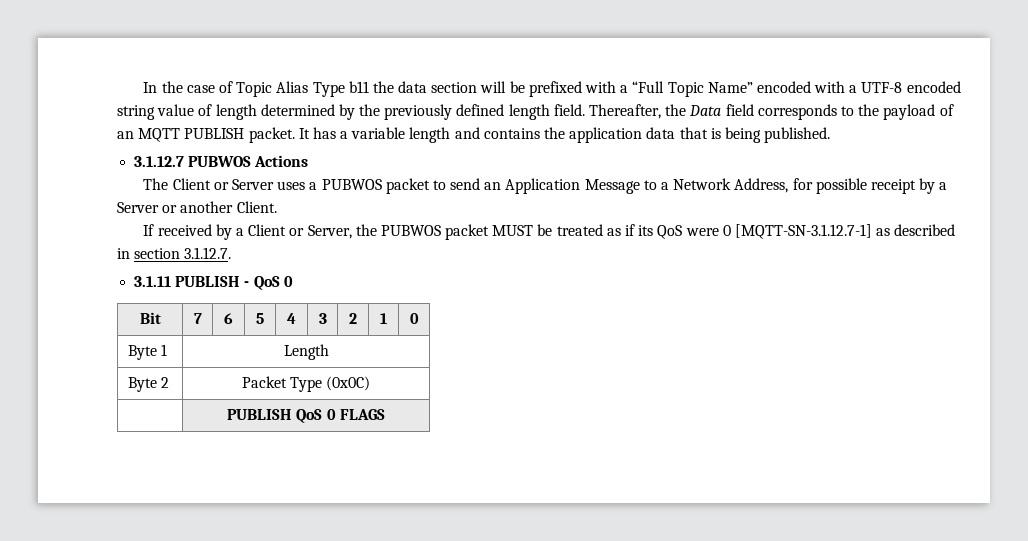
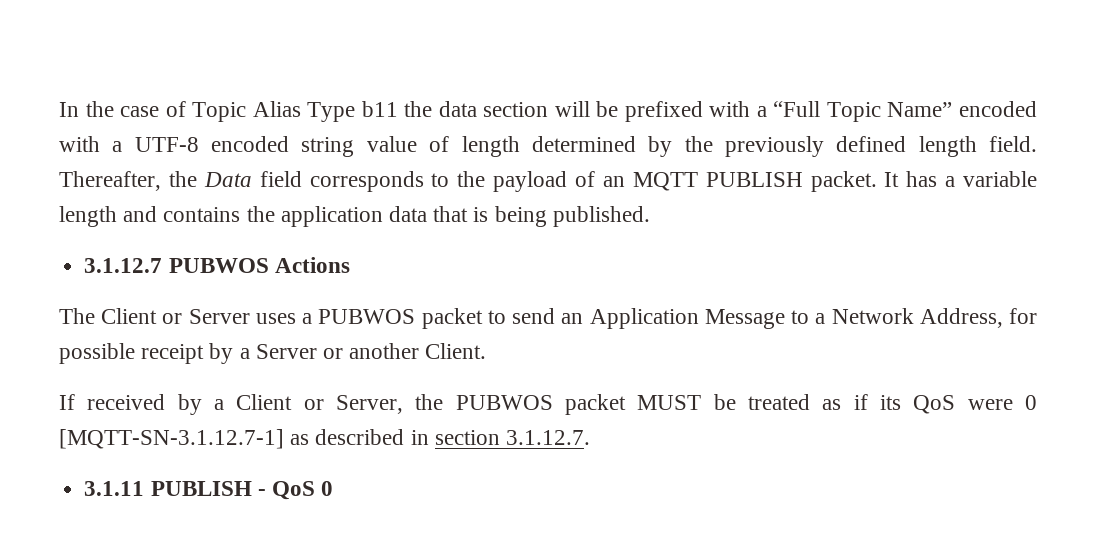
- Bit | 7 | 6 | 5 | 4 | 3 | 2 | 1 | 0
- Byte 1 | Length
- Byte 2 | Packet Type (0x0C)
- | PUBLISH QoS 0 FLAGS

